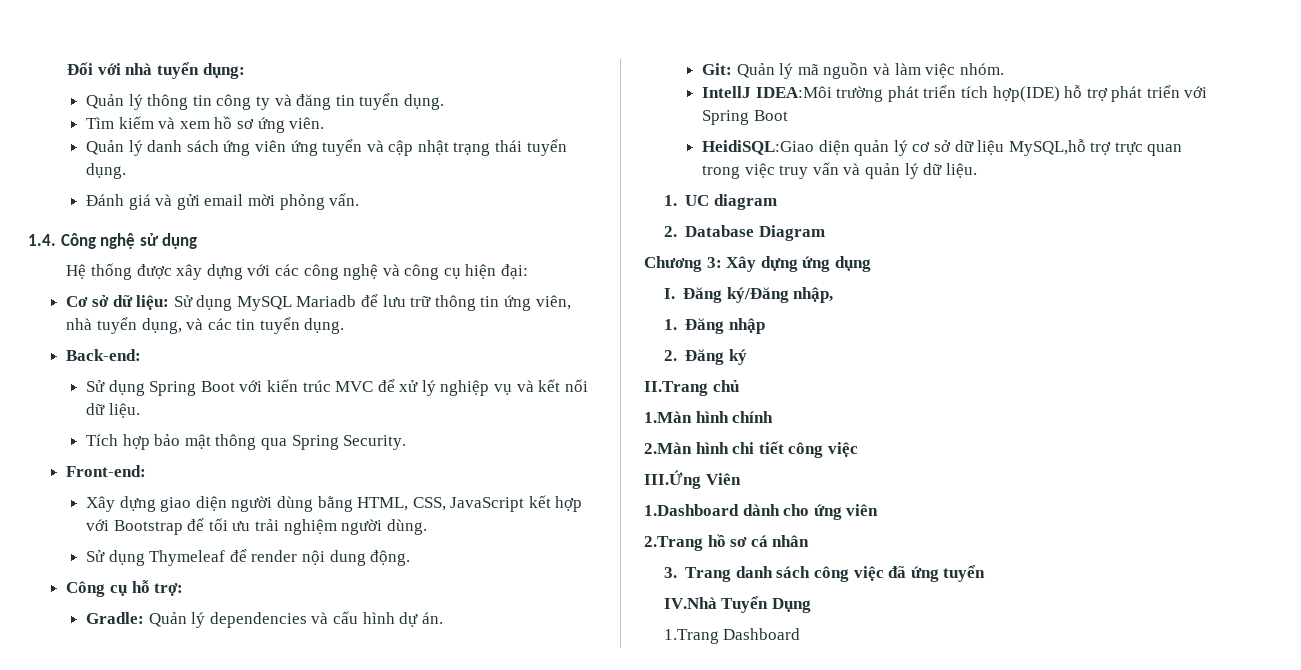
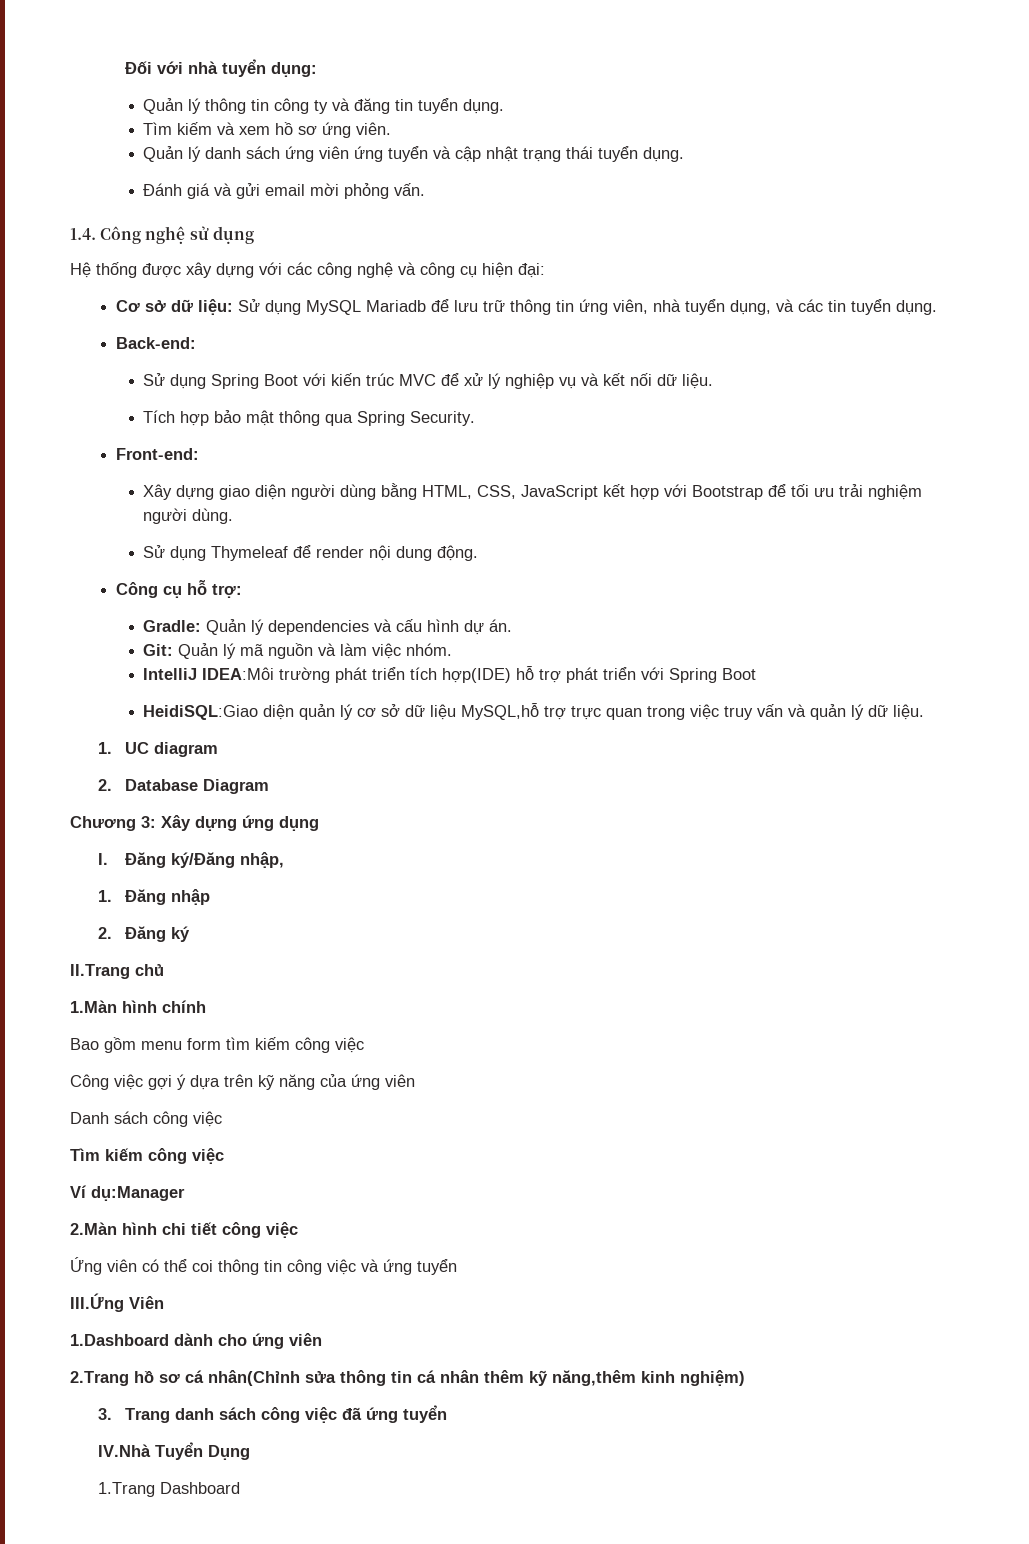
- IntellJ IDEA:Môi trường phát triển tích hợp(IDE) hỗ trợ phát triển với Spring Boot
+ IntelliJ IDEA:Môi trường phát triển tích hợp(IDE) hỗ trợ phát triển với Spring Boot
+ Bao gồm menu form tìm kiếm công việc
+ Công việc gợi ý dựa trên kỹ năng của ứng viên
+ Danh sách công việc
+ Tìm kiếm công việc
+ Ví dụ:Manager
+ Ứng viên có thể coi thông tin công việc và ứng tuyển
- 2.Trang hồ sơ cá nhân
+ 2.Trang hồ sơ cá nhân(Chỉnh sửa thông tin cá nhân thêm kỹ năng,thêm kinh nghiệm)

